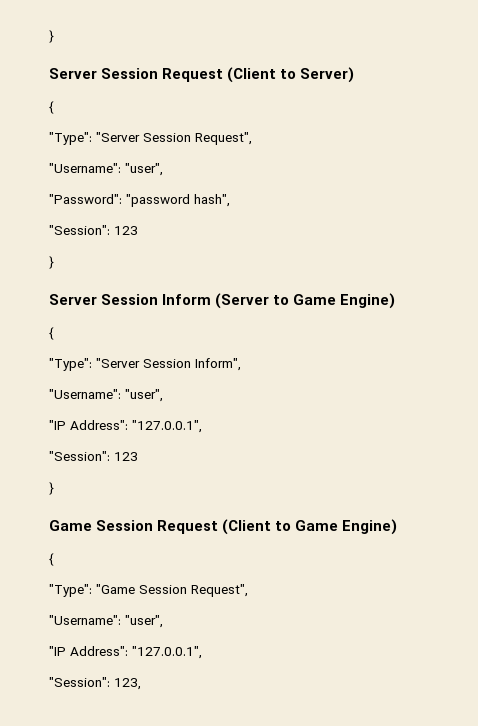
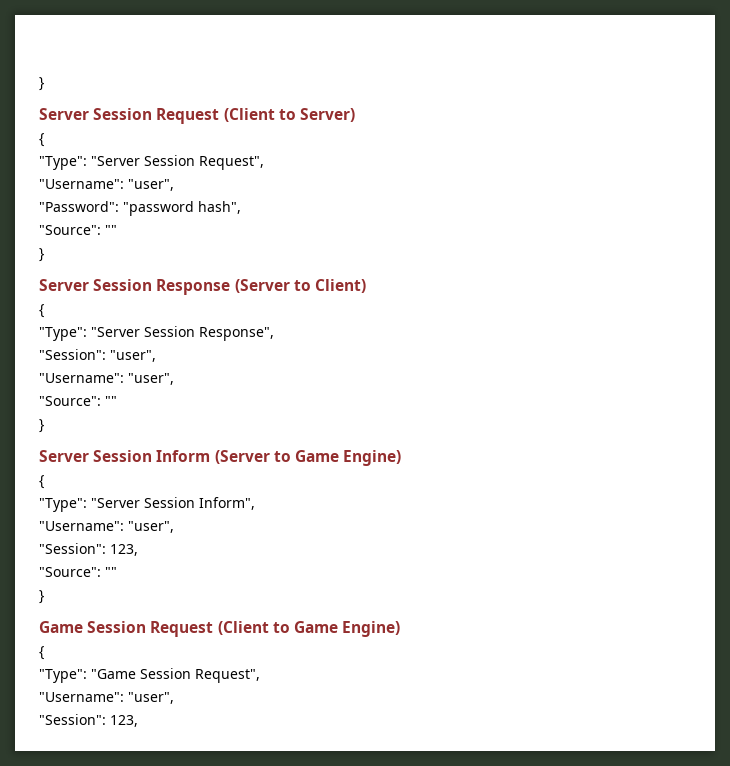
  "Password": "password hash",
- "Session": 123
+ "Source": ""
+ }
+ Server Session Response (Server to Client)
+ {
+ "Type": "Server Session Response",
+ "Session": "user",
+ "Username": "user",
+ "Source": ""
  "Type": "Server Session Inform",
  "Username": "user",
- "IP Address": "127.0.0.1",
- "Session": 123
+ "Session": 123,
+ "Source": ""
  "Type": "Game Session Request",
  "Username": "user",
- "IP Address": "127.0.0.1",

